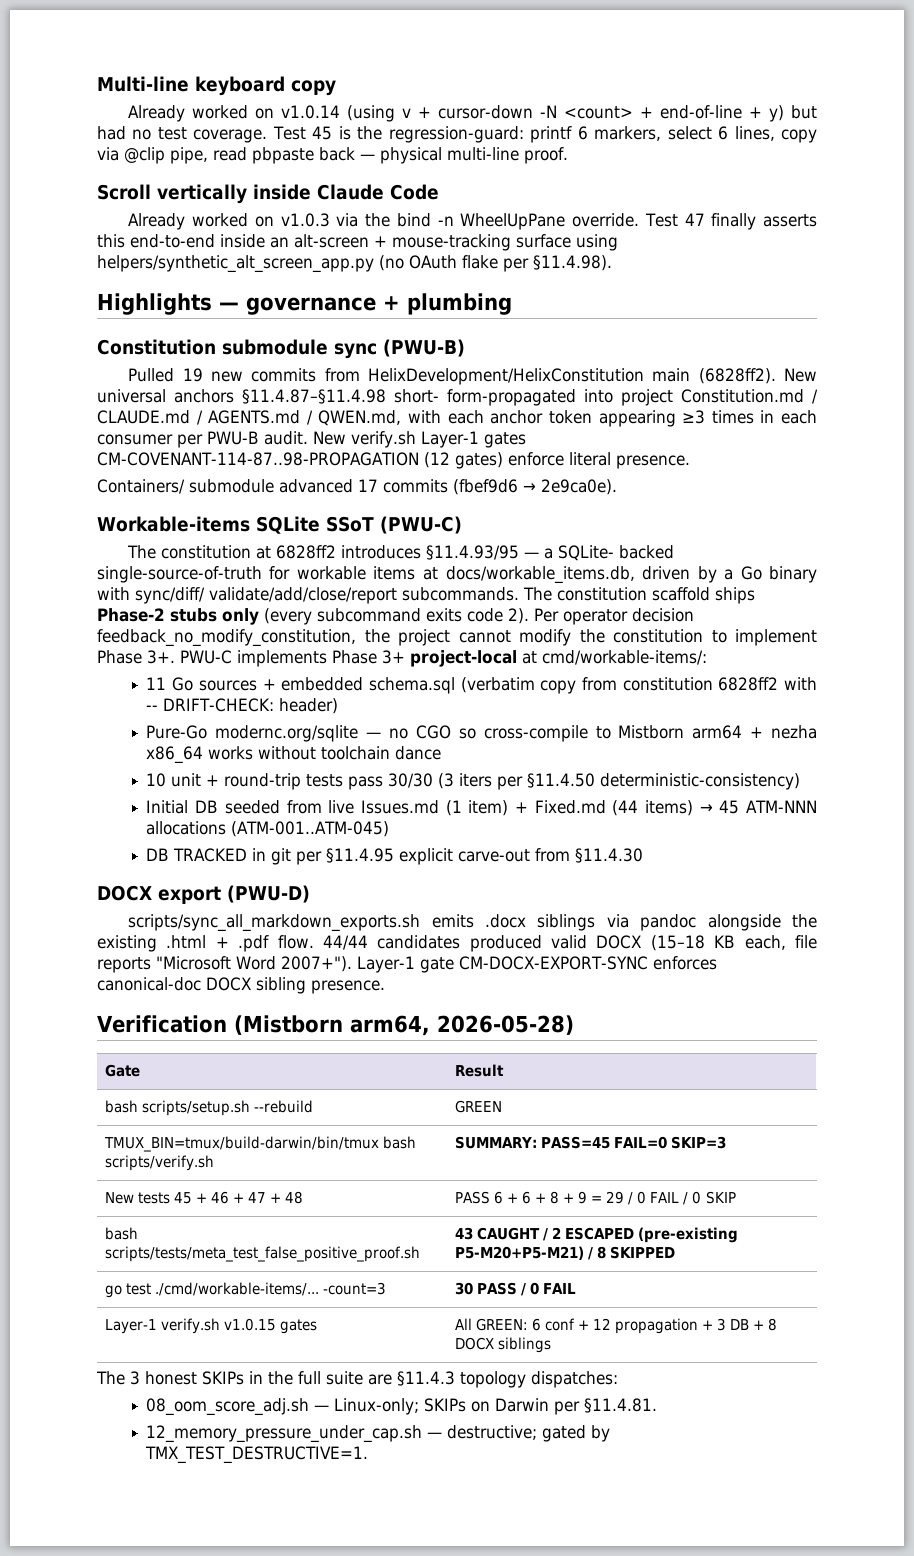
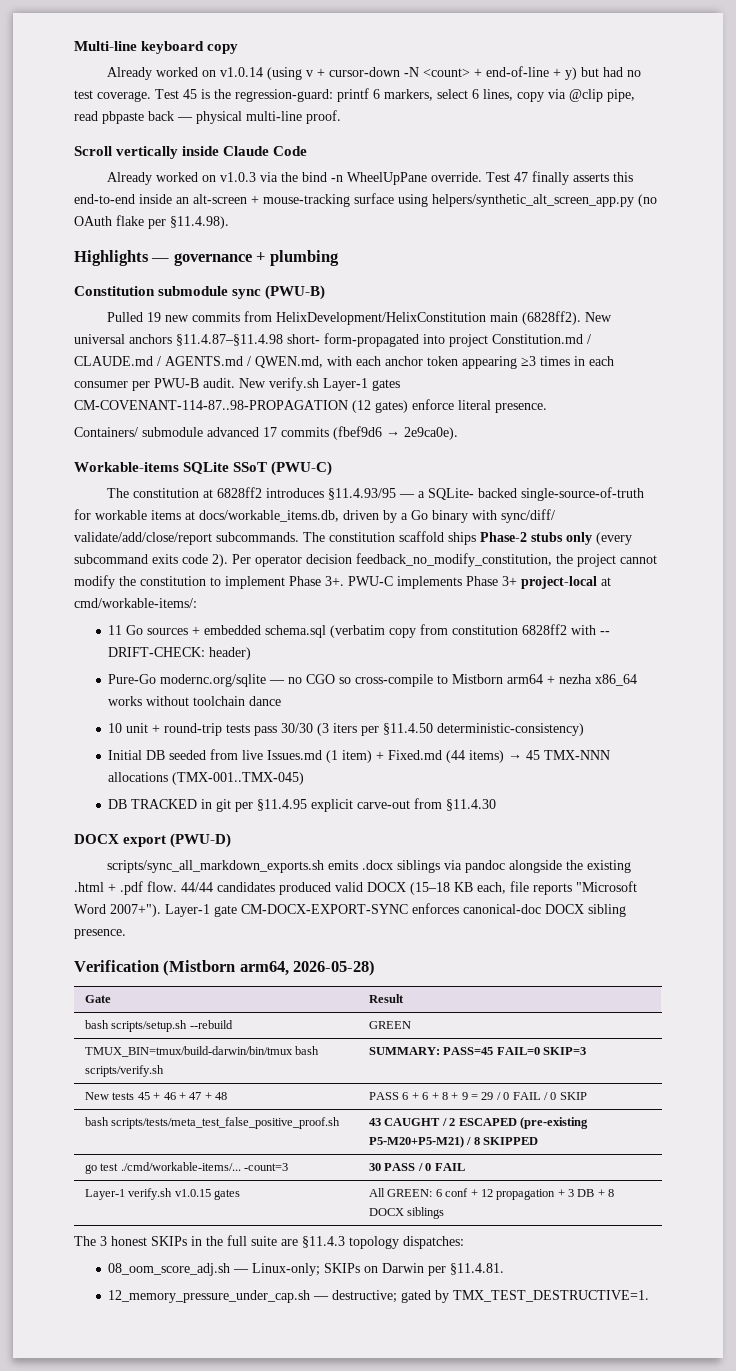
- Initial DB seeded from live Issues.md (1 item) + Fixed.md (44 items) → 45 ATM-NNN allocations (ATM-001..ATM-045)
+ Initial DB seeded from live Issues.md (1 item) + Fixed.md (44 items) → 45 TMX-NNN allocations (TMX-001..TMX-045)

